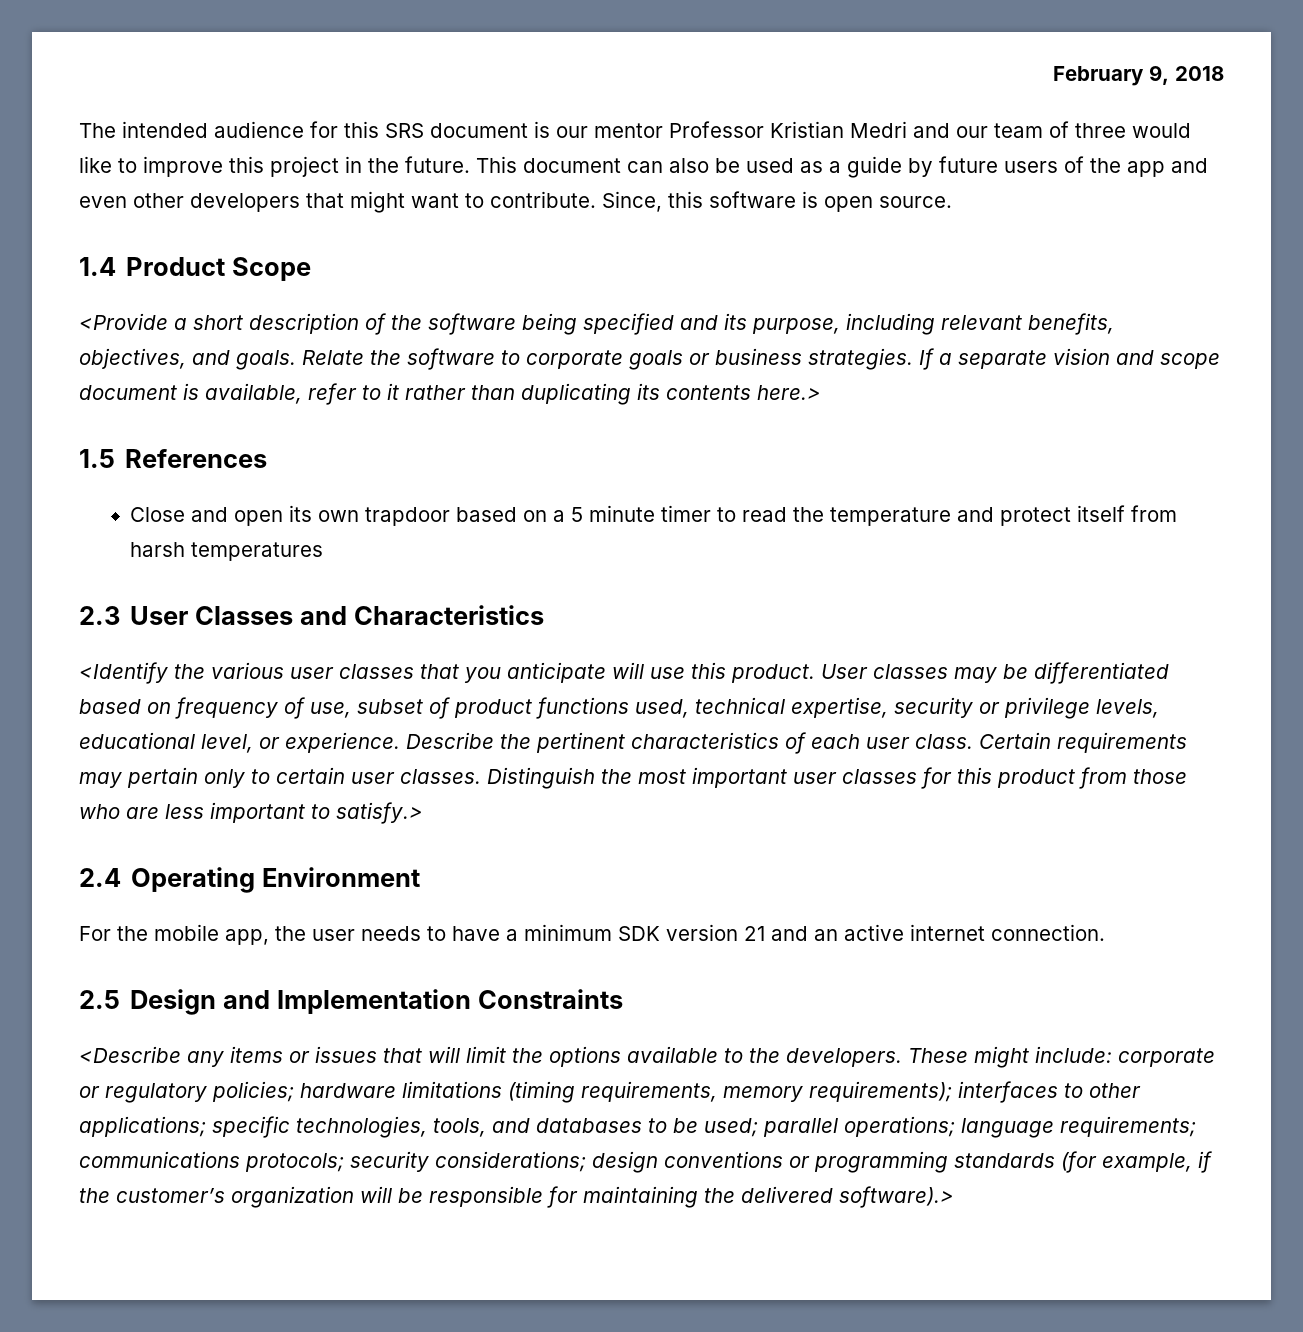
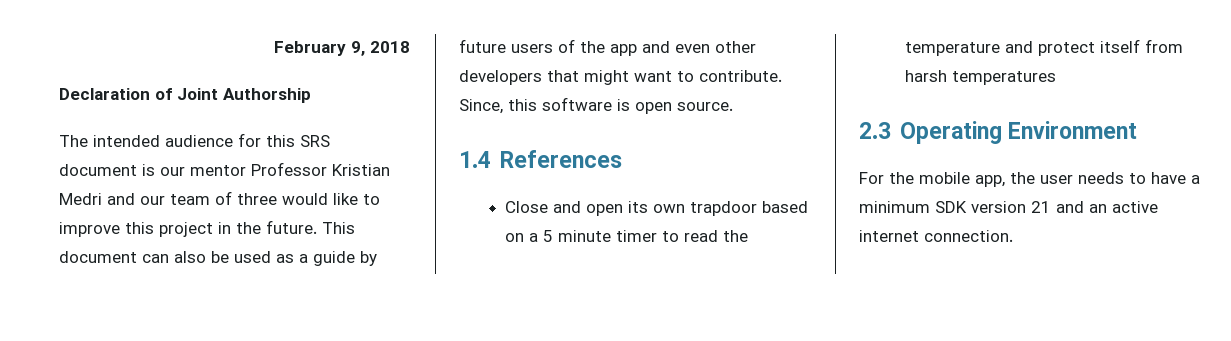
+ Declaration of Joint Authorship
- 1.4 Product Scope
- <Provide a short description of the software being specified and its purpose, including relevant benefits, objectives, and goals. Relate the software to corporate goals or business strategies. If a separate vision and scope document is available, refer to it rather than duplicating its contents here.>
- 1.5 References
+ 1.4 References
- 2.3 User Classes and Characteristics
- <Identify the various user classes that you anticipate will use this product. User classes may be differentiated based on frequency of use, subset of product functions used, technical expertise, security or privilege levels, educational level, or experience. Describe the pertinent characteristics of each user class. Certain requirements may pertain only to certain user classes. Distinguish the most important user classes for this product from those who are less important to satisfy.>
- 2.4 Operating Environment
+ 2.3 Operating Environment
- 2.5 Design and Implementation Constraints
- <Describe any items or issues that will limit the options available to the developers. These might include: corporate or regulatory policies; hardware limitations (timing requirements, memory requirements); interfaces to other applications; specific technologies, tools, and databases to be used; parallel operations; language requirements; communications protocols; security considerations; design conventions or programming standards (for example, if the customer’s organization will be responsible for maintaining the delivered software).>

